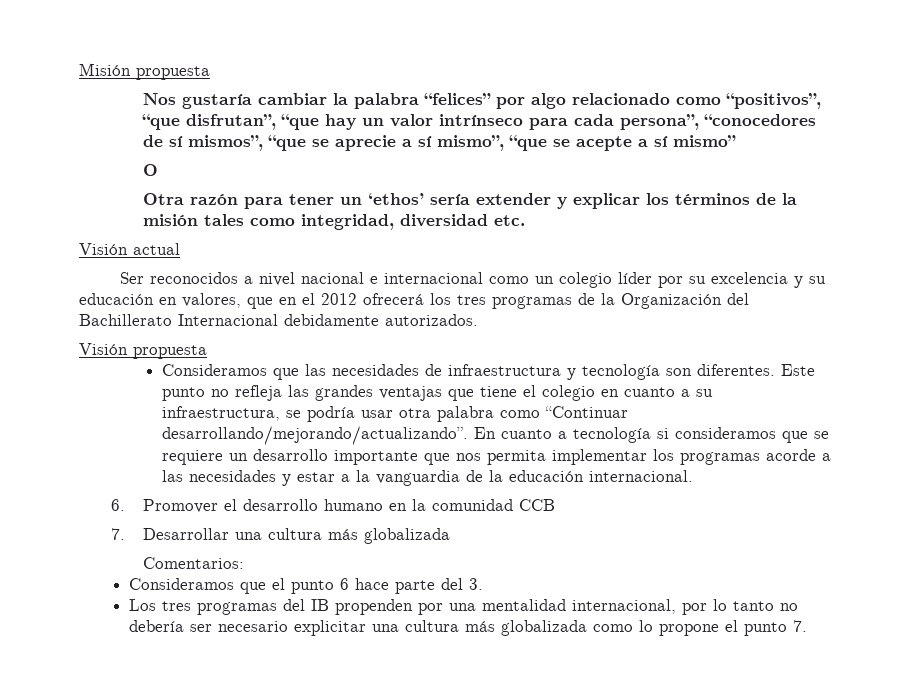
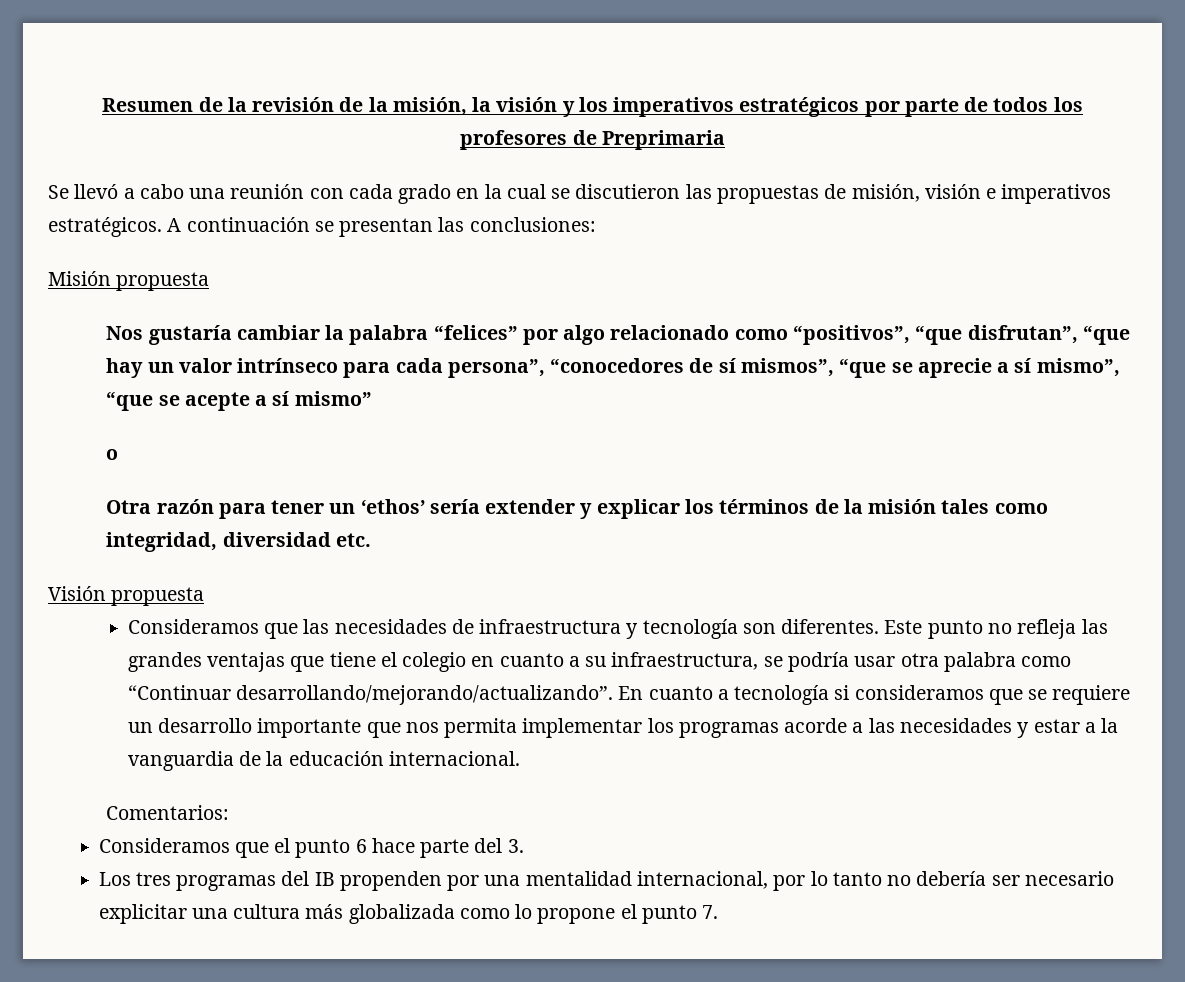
+ Resumen de la revisión de la misión, la visión y los imperativos estratégicos por parte de todos los profesores de Preprimaria
+ Se llevó a cabo una reunión con cada grado en la cual se discutieron las propuestas de misión, visión e imperativos estratégicos. A continuación se presentan las conclusiones:
- O
+ o
- Visión actual
- Ser reconocidos a nivel nacional e internacional como un colegio líder por su excelencia y su educación en valores, que en el 2012 ofrecerá los tres programas de la Organización del Bachillerato Internacional debidamente autorizados.
- 6. Promover el desarrollo humano en la comunidad CCB
- 7. Desarrollar una cultura más globalizada

